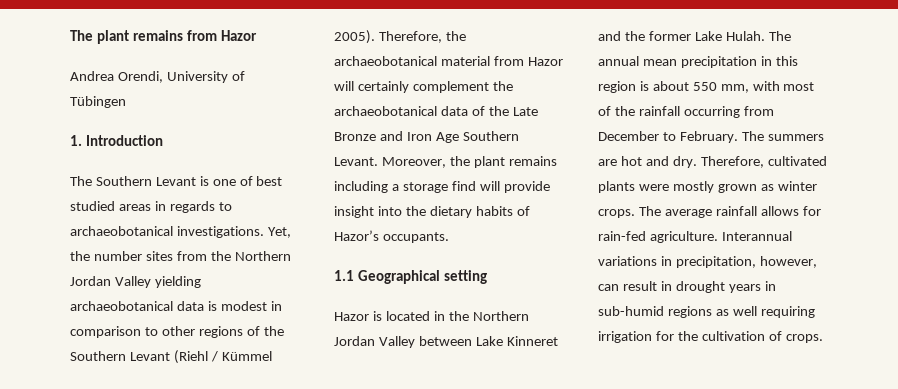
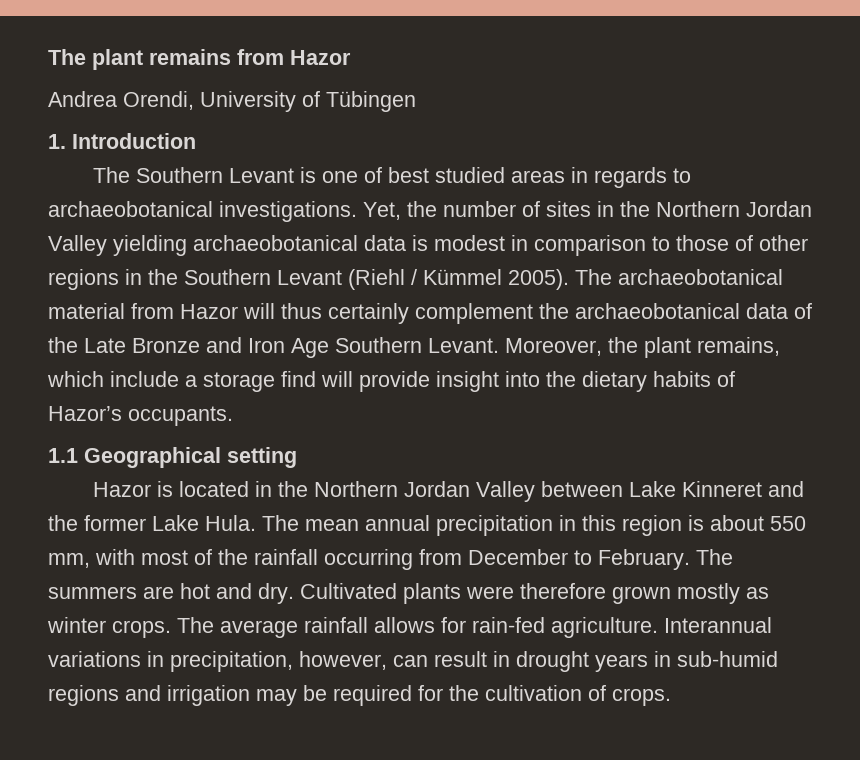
- Yet, the number sites from the Northern Jordan Valley yielding archaeobotanical data is modest in comparison to other regions of the Southern Levant (Riehl / Kümmel 2005).
+ Yet, the number of sites in the Northern Jordan Valley yielding archaeobotanical data is modest in comparison to those of other regions in the Southern Levant (Riehl / Kümmel 2005).
- Therefore, the archaeobotanical material from Hazor will certainly complement the archaeobotanical data of the Late Bronze and Iron Age Southern Levant.
+ The archaeobotanical material from Hazor will thus certainly complement the archaeobotanical data of the Late Bronze and Iron Age Southern Levant.
- Moreover, the plant remains including a storage find will provide insight into the dietary habits of Hazor’s occupants.
+ Moreover, the plant remains, which include a storage find will provide insight into the dietary habits of Hazor’s occupants.
- Hazor is located in the Northern Jordan Valley between Lake Kinneret and the former Lake Hulah. The annual mean precipitation in this region is about 550 mm, with most of the rainfall occurring from December to February.
+ Hazor is located in the Northern Jordan Valley between Lake Kinneret and the former Lake Hula. The mean annual precipitation in this region is about 550 mm, with most of the rainfall occurring from December to February.
- Therefore, cultivated plants were mostly grown as winter crops.
+ Cultivated plants were therefore grown mostly as winter crops.
- Interannual variations in precipitation, however, can result in drought years in sub-humid regions as well requiring irrigation for the cultivation of crops.
+ Interannual variations in precipitation, however, can result in drought years in sub-humid regions and irrigation may be required for the cultivation of crops.

